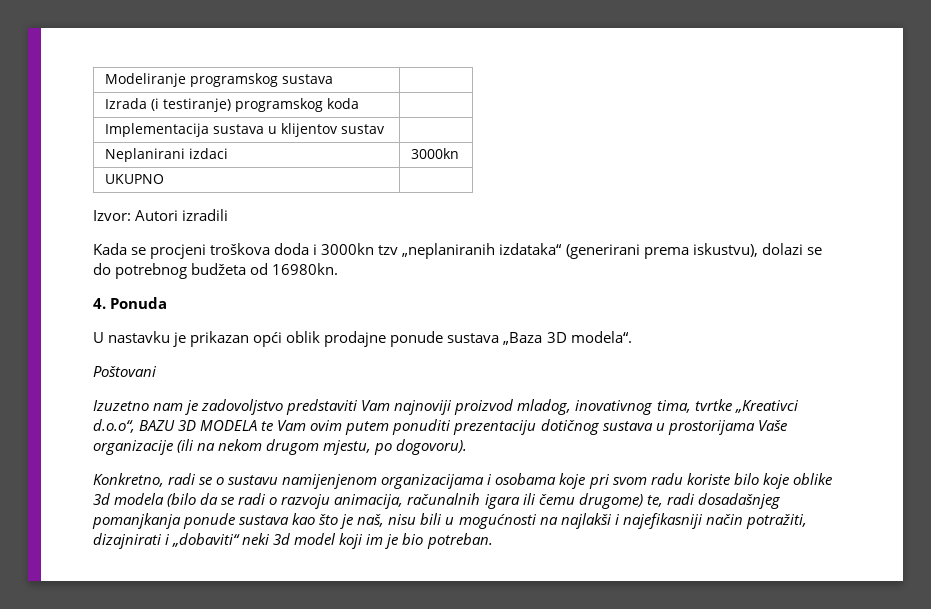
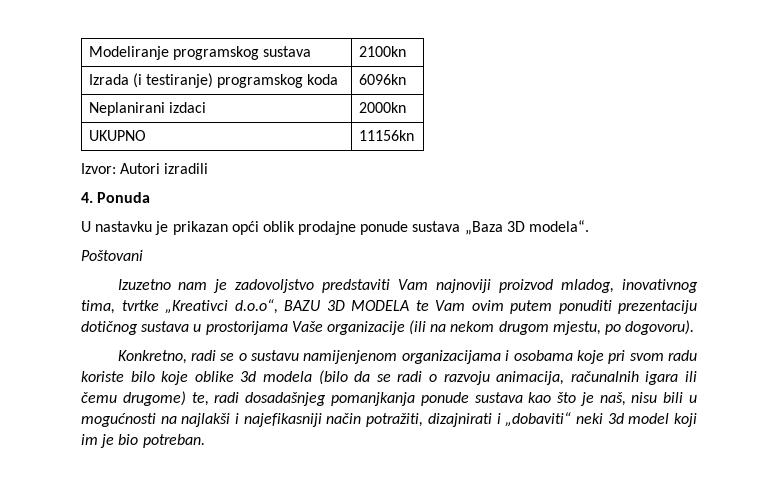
- Modeliranje programskog sustava |
+ Modeliranje programskog sustava | 2100kn
- Izrada (i testiranje) programskog koda |
- Implementacija sustava u klijentov sustav |
+ Izrada (i testiranje) programskog koda | 6096kn
- Neplanirani izdaci | 3000kn
+ Neplanirani izdaci | 2000kn
- UKUPNO |
+ UKUPNO | 11156kn
- Kada se procjeni troškova doda i 3000kn tzv „neplaniranih izdataka“ (generirani prema iskustvu), dolazi se do potrebnog budžeta od 16980kn.

